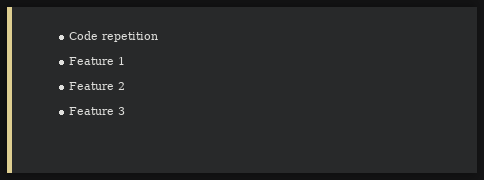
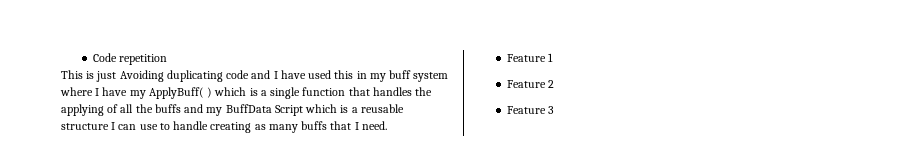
+ This is just Avoiding duplicating code and I have used this in my buff system where I have my ApplyBuff( ) which is a single function that handles the applying of all the buffs and my BuffData Script which is a reusable structure I can use to handle creating as many buffs that I need.

